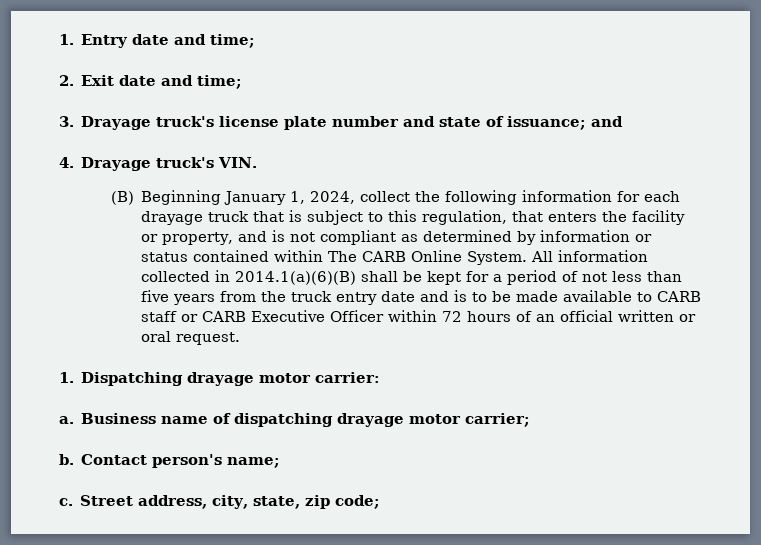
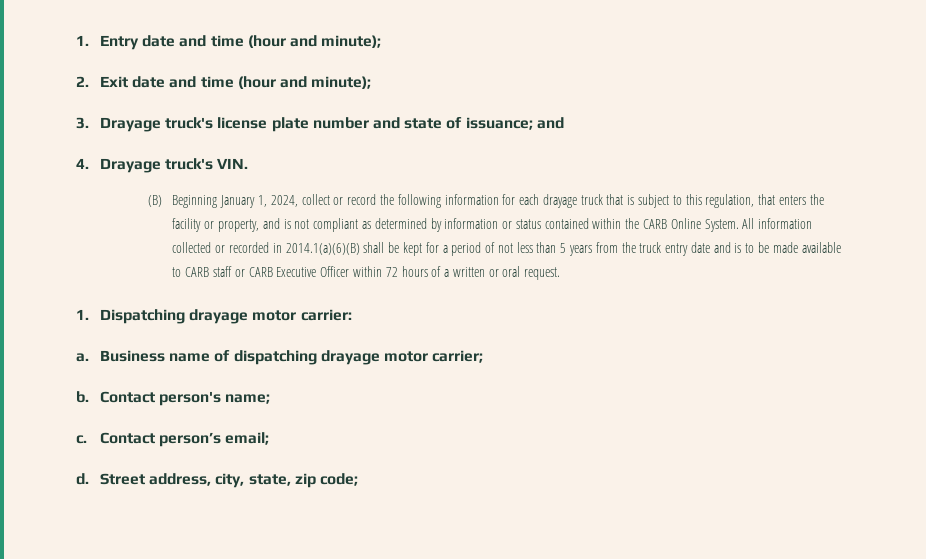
- 1. Entry date and time;
+ 1. Entry date and time (hour and minute);
- 2. Exit date and time;
+ 2. Exit date and time (hour and minute);
- (B) Beginning January 1, 2024, collect the following information for each drayage truck that is subject to this regulation, that enters the facility or property, and is not compliant as determined by information or status contained within The CARB Online System.
+ (B) Beginning January 1, 2024, collect or record the following information for each drayage truck that is subject to this regulation, that enters the facility or property, and is not compliant as determined by information or status contained within the CARB Online System.
- All information collected in 2014.1(a)(6)(B) shall be kept for a period of not less than five years from the truck entry date and is to be made available to CARB staff or CARB Executive Officer within 72 hours of an official written or oral request.
+ All information collected or recorded in 2014.1(a)(6)(B) shall be kept for a period of not less than 5 years from the truck entry date and is to be made available to CARB staff or CARB Executive Officer within 72 hours of a written or oral request.
+ Contact person’s email;
+ d.

